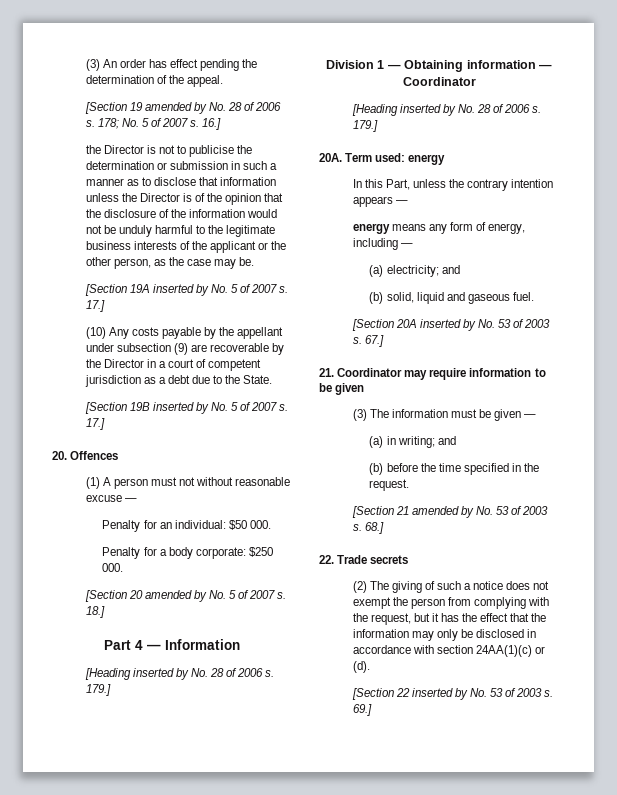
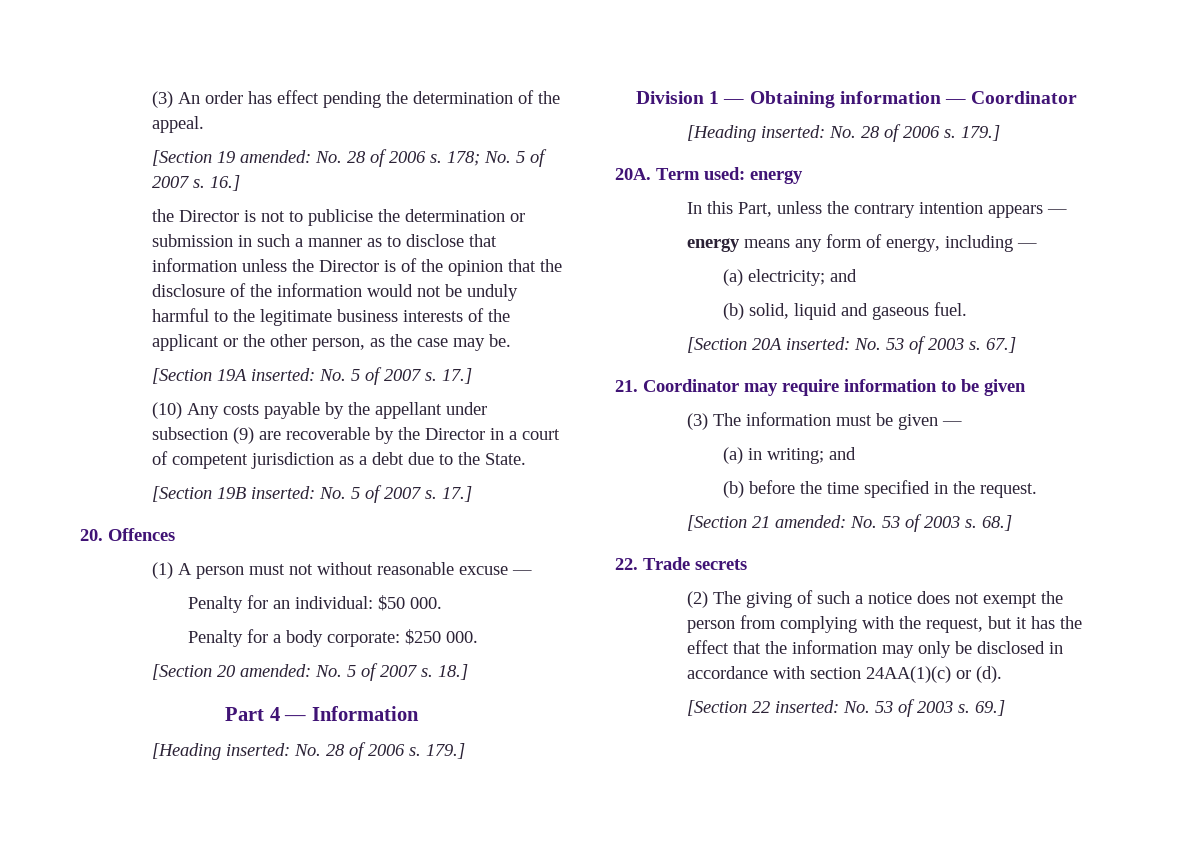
- [Section 19 amended by No. 28 of 2006 s.
+ [Section 19 amended: No. 28 of 2006 s.
- [Section 19A inserted by No. 5 of 2007 s.
+ [Section 19A inserted: No. 5 of 2007 s.
- [Section 19B inserted by No. 5 of 2007 s.
+ [Section 19B inserted: No. 5 of 2007 s.
- [Section 20 amended by No. 5 of 2007 s.
+ [Section 20 amended: No. 5 of 2007 s.
  Part 4 — Information
- [Heading inserted by No. 28 of 2006 s.
+ [Heading inserted: No. 28 of 2006 s.
  Division 1 — Obtaining information — Coordinator
- [Heading inserted by No. 28 of 2006 s.
+ [Heading inserted: No. 28 of 2006 s.
- [Section 20A inserted by No. 53 of 2003 s.
+ [Section 20A inserted: No. 53 of 2003 s.
- [Section 21 amended by No. 53 of 2003 s.
+ [Section 21 amended: No. 53 of 2003 s.
- [Section 22 inserted by No. 53 of 2003 s.
+ [Section 22 inserted: No. 53 of 2003 s.

